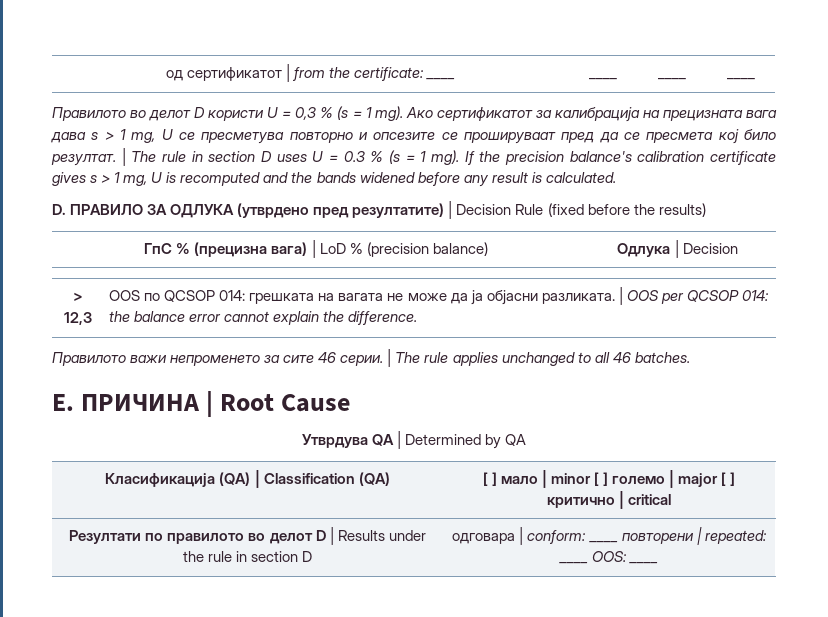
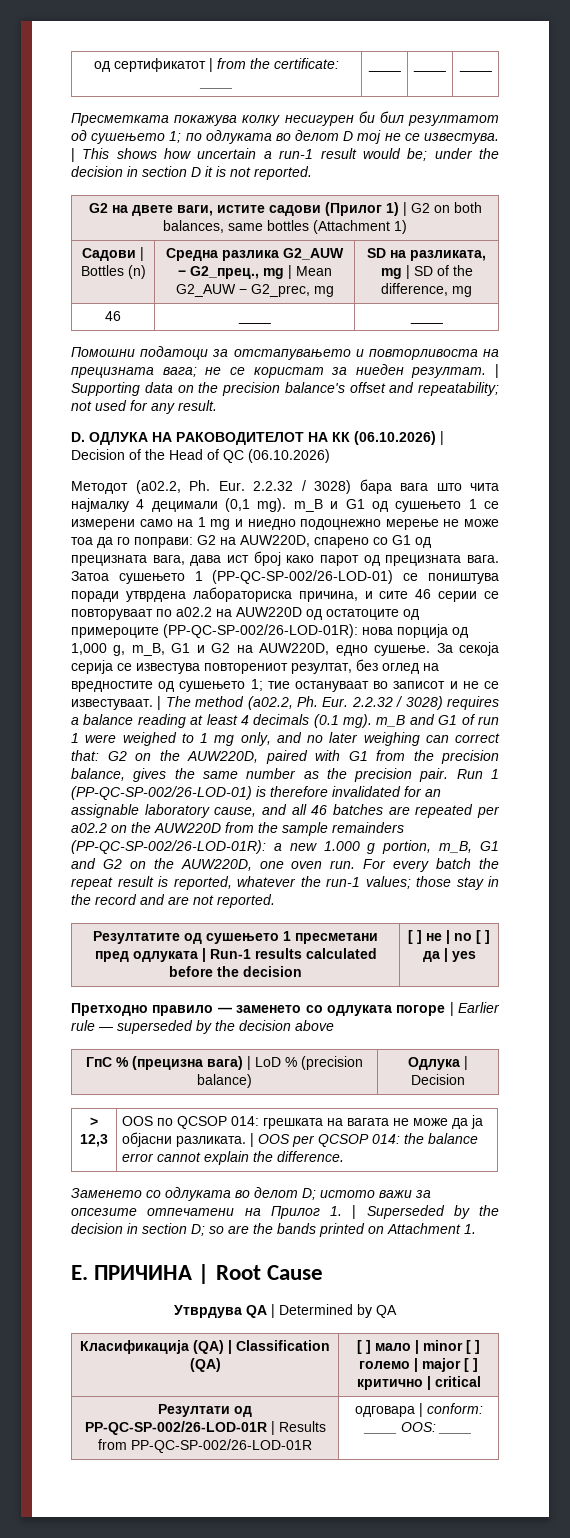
- Правилото во делот D користи U = 0,3 % (s = 1 mg). Ако сертификатот за калибрација на прецизната вага дава s > 1 mg, U се пресметува повторно и опсезите се прошируваат пред да се пресмета кој било резултат. | The rule in section D uses U = 0.3 % (s = 1 mg). If the precision balance's calibration certificate gives s > 1 mg, U is recomputed and the bands widened before any result is calculated.
- D. ПРАВИЛО ЗА ОДЛУКА (утврдено пред резултатите) | Decision Rule (fixed before the results)
+ Пресметката покажува колку несигурен би бил резултатот од сушењето 1; по одлуката во делот D тој не се известува. | This shows how uncertain a run-1 result would be; under the decision in section D it is not reported.
+ G2 на двете ваги, истите садови (Прилог 1) | G2 on both balances, same bottles (Attachment 1)
+ Садови | Bottles (n) | Средна разлика G2_AUW − G2_прец., mg | Mean G2_AUW − G2_prec, mg | SD на разликата, mg | SD of the difference, mg
+ 46 | ____ | ____
+ Помошни податоци за отстапувањето и повторливоста на прецизната вага; не се користат за ниеден резултат. | Supporting data on the precision balance's offset and repeatability; not used for any result.
+ D. ОДЛУКА НА РАКОВОДИТЕЛОТ НА КК (06.10.2026) | Decision of the Head of QC (06.10.2026)
+ Методот (a02.2, Ph. Eur. 2.2.32 / 3028) бара вага што чита најмалку 4 децимали (0,1 mg). m_B и G1 од сушењето 1 се измерени само на 1 mg и ниедно подоцнежно мерење не може тоа да го поправи: G2 на AUW220D, спарено со G1 од прецизната вага, дава ист број како парот од прецизната вага. Затоа сушењето 1 (PP-QC-SP-002/26-LOD-01) се поништува поради утврдена лабораториска причина, и сите 46 серии се повторуваат по a02.2 на AUW220D од остатоците од примероците (PP-QC-SP-002/26-LOD-01R): нова порција од 1,000 g, m_B, G1 и G2 на AUW220D, едно сушење. За секоја серија се известува повторениот резултат, без оглед на вредностите од сушењето 1; тие остануваат во записот и не се известуваат. | The method (a02.2, Ph. Eur. 2.2.32 / 3028) requires a balance reading at least 4 decimals (0.1 mg). m_B and G1 of run 1 were weighed to 1 mg only, and no later weighing can correct that: G2 on the AUW220D, paired with G1 from the precision balance, gives the same number as the precision pair. Run 1 (PP-QC-SP-002/26-LOD-01) is therefore invalidated for an assignable laboratory cause, and all 46 batches are repeated per a02.2 on the AUW220D from the sample remainders (PP-QC-SP-002/26-LOD-01R): a new 1.000 g portion, m_B, G1 and G2 on the AUW220D, one oven run. For every batch the repeat result is reported, whatever the run-1 values; those stay in the record and are not reported.
+ Резултатите од сушењето 1 пресметани пред одлуката | Run-1 results calculated before the decision | [ ] не | no [ ] да | yes
+ Претходно правило — заменето со одлуката погоре | Earlier rule — superseded by the decision above
- Правилото важи непроменето за сите 46 серии. | The rule applies unchanged to all 46 batches.
+ Заменето со одлуката во делот D; истото важи за опсезите отпечатени на Прилог 1. | Superseded by the decision in section D; so are the bands printed on Attachment 1.
- Резултати по правилото во делот D | Results under the rule in section D | одговара | conform: ____ повторени | repeated: ____ OOS: ____
+ Резултати од PP-QC-SP-002/26-LOD-01R | Results from PP-QC-SP-002/26-LOD-01R | одговара | conform: ____ OOS: ____

